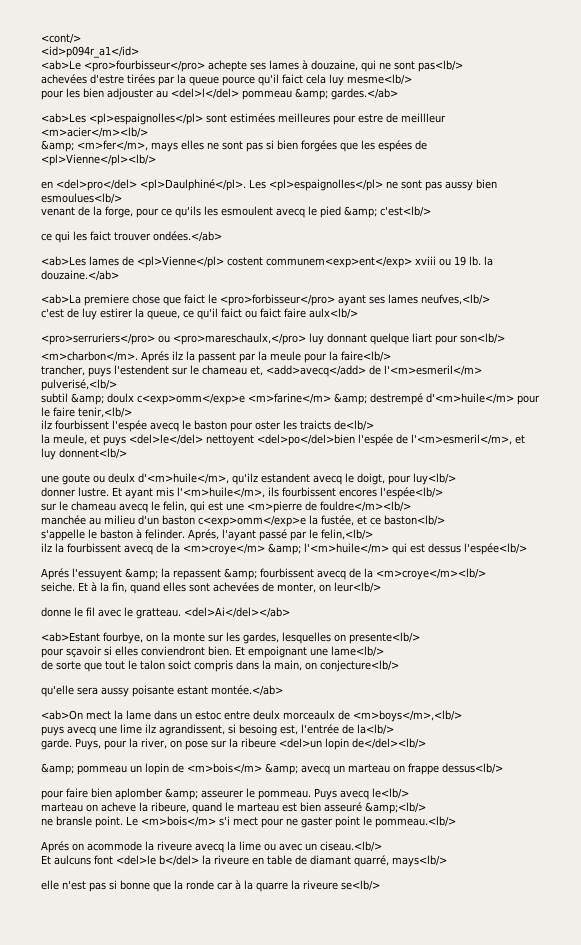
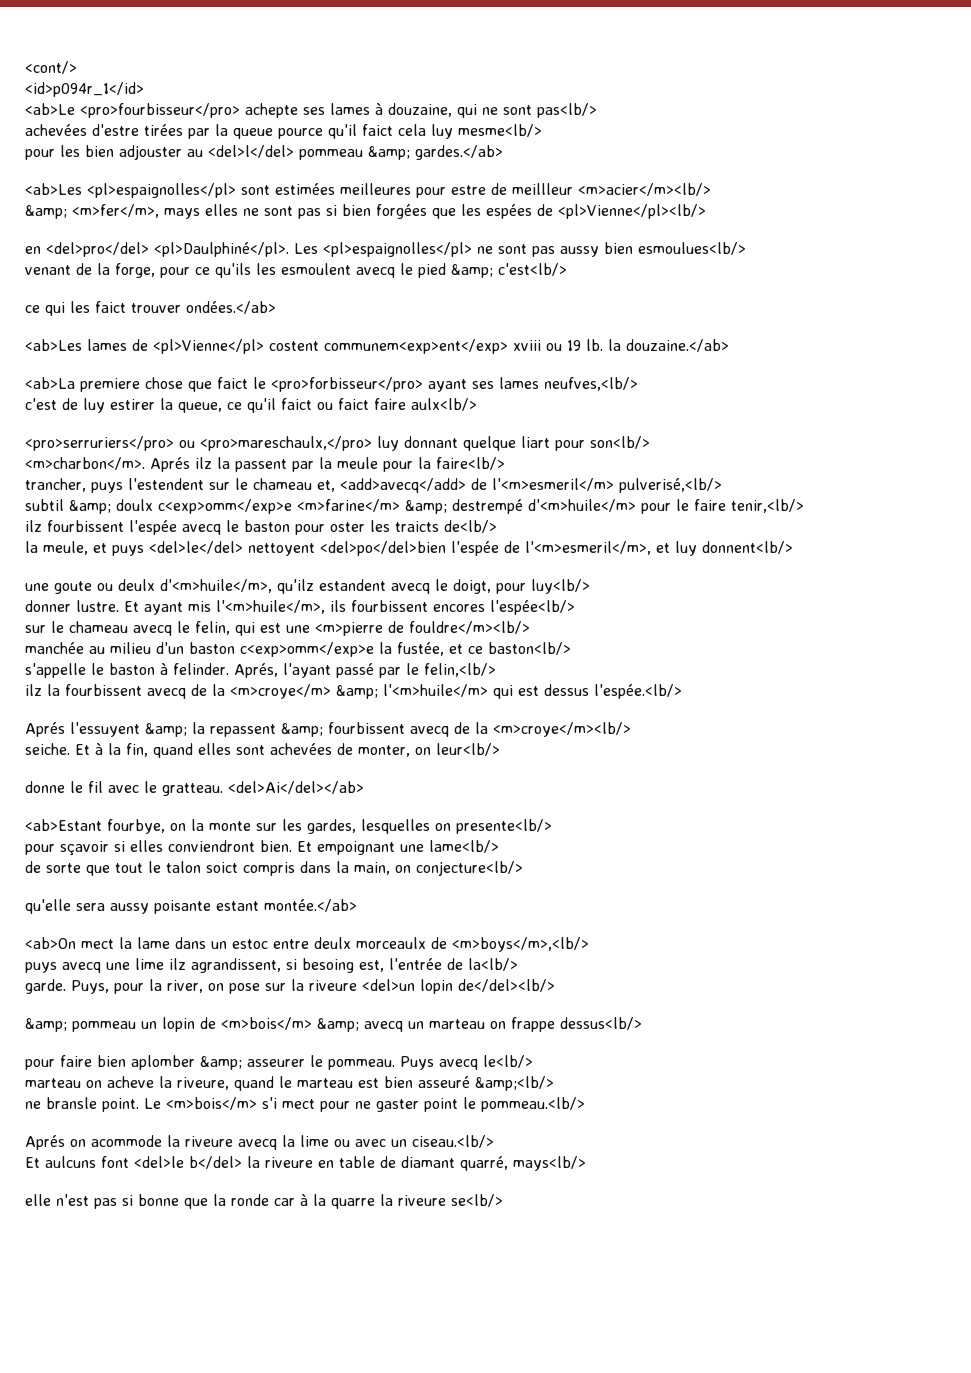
- <id>p094r_a1</id>
+ <id>p094r_1</id>
- ilz la fourbissent avecq de la <m>croye</m> &amp; l'<m>huile</m> qui est dessus l'espée<lb/>
+ ilz la fourbissent avecq de la <m>croye</m> &amp; l'<m>huile</m> qui est dessus l'espée.<lb/>
- Puys, pour la river, on pose sur la ribeure <del>un lopin de</del><lb/>
+ Puys, pour la river, on pose sur la riveure <del>un lopin de</del><lb/>
- marteau on acheve la ribeure, quand le marteau est bien asseuré &amp;<lb/>
+ marteau on acheve la riveure, quand le marteau est bien asseuré &amp;<lb/>

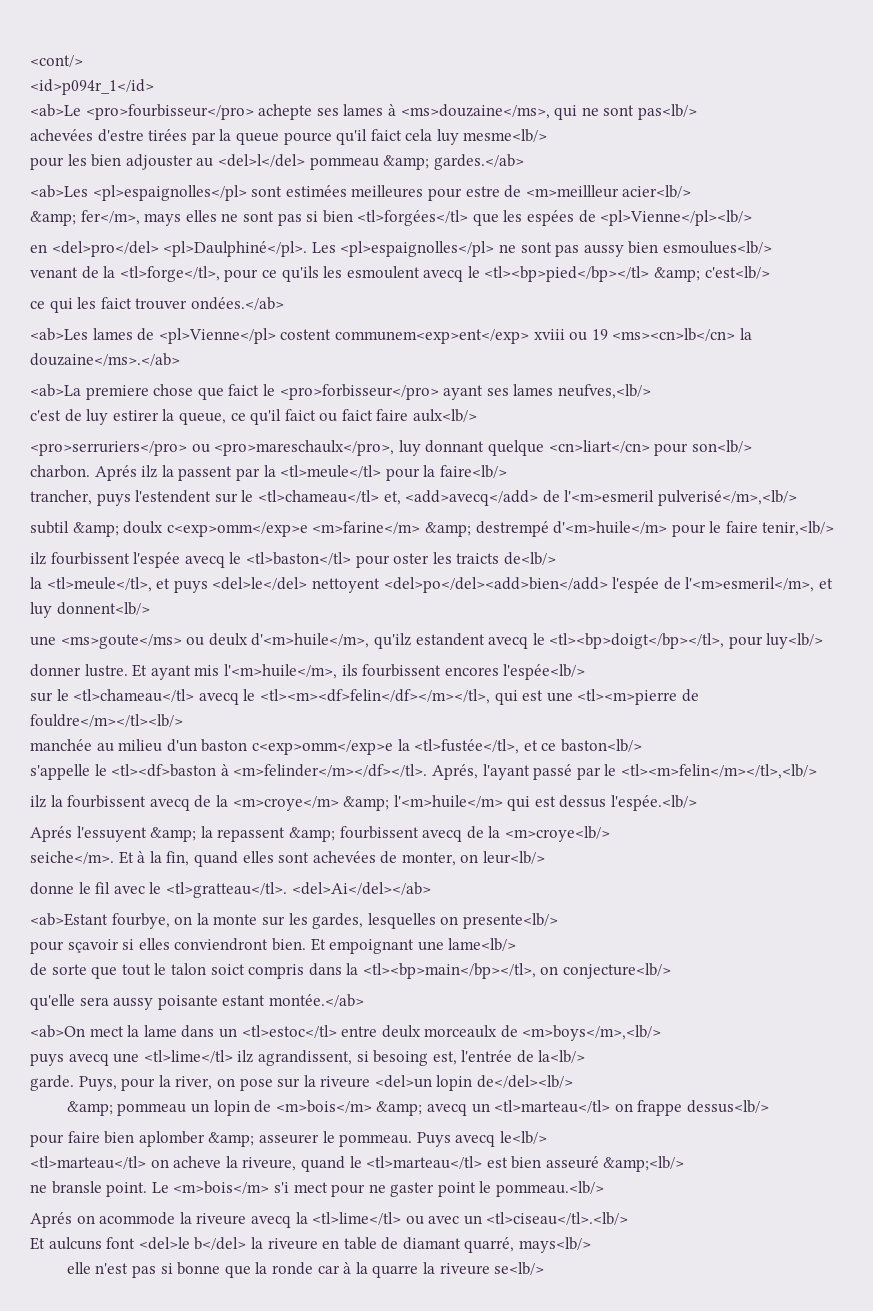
- <ab>Le <pro>fourbisseur</pro> achepte ses lames à douzaine, qui ne sont pas<lb/>
+ <ab>Le <pro>fourbisseur</pro> achepte ses lames à <ms>douzaine</ms>, qui ne sont pas<lb/>
- <ab>Les <pl>espaignolles</pl> sont estimées meilleures pour estre de meillleur <m>acier</m><lb/>
- &amp; <m>fer</m>, mays elles ne sont pas si bien forgées que les espées de <pl>Vienne</pl><lb/>
+ <ab>Les <pl>espaignolles</pl> sont estimées meilleures pour estre de <m>meillleur acier<lb/>
+ &amp; fer</m>, mays elles ne sont pas si bien <tl>forgées</tl> que les espées de <pl>Vienne</pl><lb/>
- venant de la forge, pour ce qu'ils les esmoulent avecq le pied &amp; c'est<lb/>
+ venant de la <tl>forge</tl>, pour ce qu'ils les esmoulent avecq le <tl><bp>pied</bp></tl> &amp; c'est<lb/>
- <ab>Les lames de <pl>Vienne</pl> costent communem<exp>ent</exp> xviii ou 19 lb. la douzaine.</ab>
+ <ab>Les lames de <pl>Vienne</pl> costent communem<exp>ent</exp> xviii ou 19 <ms><cn>lb</cn> la douzaine</ms>.</ab>
- <pro>serruriers</pro> ou <pro>mareschaulx,</pro> luy donnant quelque liart pour son<lb/>
+ <pro>serruriers</pro> ou <pro>mareschaulx</pro>, luy donnant quelque <cn>liart</cn> pour son<lb/>
- <m>charbon</m>.
+ charbon.
- Aprés ilz la passent par la meule pour la faire<lb/>
+ Aprés ilz la passent par la <tl>meule</tl> pour la faire<lb/>
- trancher, puys l'estendent sur le chameau et, <add>avecq</add> de l'<m>esmeril</m> pulverisé,<lb/>
+ trancher, puys l'estendent sur le <tl>chameau</tl> et, <add>avecq</add> de l'<m>esmeril pulverisé</m>,<lb/>
- ilz fourbissent l'espée avecq le baston pour oster les traicts de<lb/>
+ ilz fourbissent l'espée avecq le <tl>baston</tl> pour oster les traicts de<lb/>
- la meule, et puys <del>le</del> nettoyent <del>po</del>bien l'espée de l'<m>esmeril</m>, et luy donnent<lb/>
+ la <tl>meule</tl>, et puys <del>le</del> nettoyent <del>po</del><add>bien</add> l'espée de l'<m>esmeril</m>, et luy donnent<lb/>
- une goute ou deulx d'<m>huile</m>, qu'ilz estandent avecq le doigt, pour luy<lb/>
+ une <ms>goute</ms> ou deulx d'<m>huile</m>, qu'ilz estandent avecq le <tl><bp>doigt</bp></tl>, pour luy<lb/>
- sur le chameau avecq le felin, qui est une <m>pierre de fouldre</m><lb/>
+ sur le <tl>chameau</tl> avecq le <tl><m><df>felin</df></m></tl>, qui est une <tl><m>pierre de fouldre</m></tl><lb/>
- manchée au milieu d'un baston c<exp>omm</exp>e la fustée, et ce baston<lb/>
+ manchée au milieu d'un baston c<exp>omm</exp>e la <tl>fustée</tl>, et ce baston<lb/>
- s'appelle le baston à felinder.
+ s'appelle le <tl><df>baston à <m>felinder</m></df></tl>.
- Aprés, l'ayant passé par le felin,<lb/>
+ Aprés, l'ayant passé par le <tl><m>felin</m></tl>,<lb/>
- Aprés l'essuyent &amp; la repassent &amp; fourbissent avecq de la <m>croye</m><lb/>
- seiche.
+ Aprés l'essuyent &amp; la repassent &amp; fourbissent avecq de la <m>croye<lb/>
+ seiche</m>.
- donne le fil avec le gratteau.
+ donne le fil avec le <tl>gratteau</tl>.
- de sorte que tout le talon soict compris dans la main, on conjecture<lb/>
+ de sorte que tout le talon soict compris dans la <tl><bp>main</bp></tl>, on conjecture<lb/>
- <ab>On mect la lame dans un estoc entre deulx morceaulx de <m>boys</m>,<lb/>
+ <ab>On mect la lame dans un <tl>estoc</tl> entre deulx morceaulx de <m>boys</m>,<lb/>
- puys avecq une lime ilz agrandissent, si besoing est, l'entrée de la<lb/>
+ puys avecq une <tl>lime</tl> ilz agrandissent, si besoing est, l'entrée de la<lb/>
- &amp; pommeau un lopin de <m>bois</m> &amp; avecq un marteau on frappe dessus<lb/>
+ &amp; pommeau un lopin de <m>bois</m> &amp; avecq un <tl>marteau</tl> on frappe dessus<lb/>
- marteau on acheve la riveure, quand le marteau est bien asseuré &amp;<lb/>
+ <tl>marteau</tl> on acheve la riveure, quand le <tl>marteau</tl> est bien asseuré &amp;<lb/>
- Aprés on acommode la riveure avecq la lime ou avec un ciseau.<lb/>
+ Aprés on acommode la riveure avecq la <tl>lime</tl> ou avec un <tl>ciseau</tl>.<lb/>

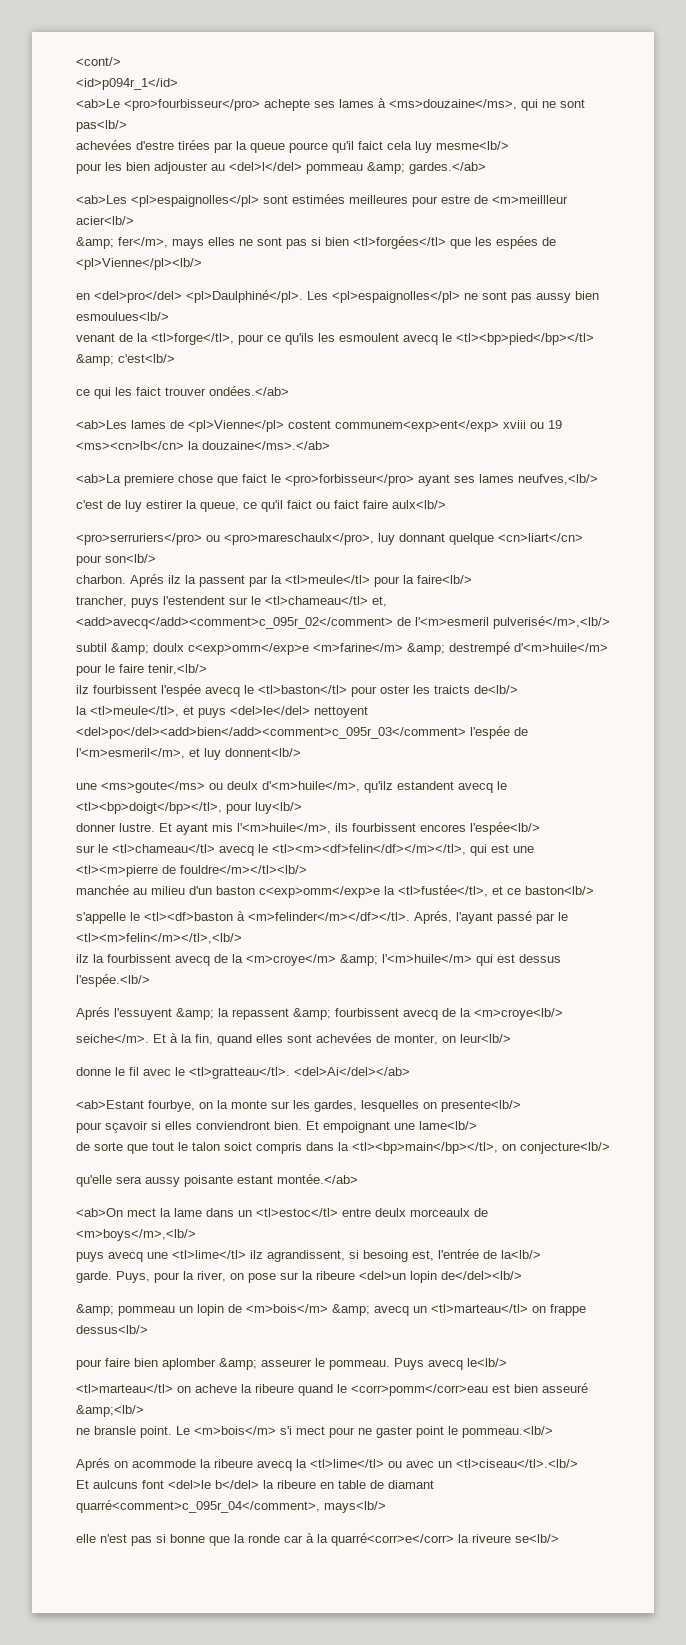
- trancher, puys l'estendent sur le <tl>chameau</tl> et, <add>avecq</add> de l'<m>esmeril pulverisé</m>,<lb/>
+ trancher, puys l'estendent sur le <tl>chameau</tl> et, <add>avecq</add><comment>c_095r_02</comment> de l'<m>esmeril pulverisé</m>,<lb/>
- la <tl>meule</tl>, et puys <del>le</del> nettoyent <del>po</del><add>bien</add> l'espée de l'<m>esmeril</m>, et luy donnent<lb/>
+ la <tl>meule</tl>, et puys <del>le</del> nettoyent <del>po</del><add>bien</add><comment>c_095r_03</comment> l'espée de l'<m>esmeril</m>, et luy donnent<lb/>
- Puys, pour la river, on pose sur la riveure <del>un lopin de</del><lb/>
+ Puys, pour la river, on pose sur la ribeure <del>un lopin de</del><lb/>
- <tl>marteau</tl> on acheve la riveure, quand le <tl>marteau</tl> est bien asseuré &amp;<lb/>
+ <tl>marteau</tl> on acheve la ribeure quand le <corr>pomm</corr>eau est bien asseuré &amp;<lb/>
- Aprés on acommode la riveure avecq la <tl>lime</tl> ou avec un <tl>ciseau</tl>.<lb/>
+ Aprés on acommode la ribeure avecq la <tl>lime</tl> ou avec un <tl>ciseau</tl>.<lb/>
- Et aulcuns font <del>le b</del> la riveure en table de diamant quarré, mays<lb/>
+ Et aulcuns font <del>le b</del> la ribeure en table de diamant quarré<comment>c_095r_04</comment>, mays<lb/>
- elle n'est pas si bonne que la ronde car à la quarre la riveure se<lb/>
+ elle n'est pas si bonne que la ronde car à la quarré<corr>e</corr> la riveure se<lb/>

